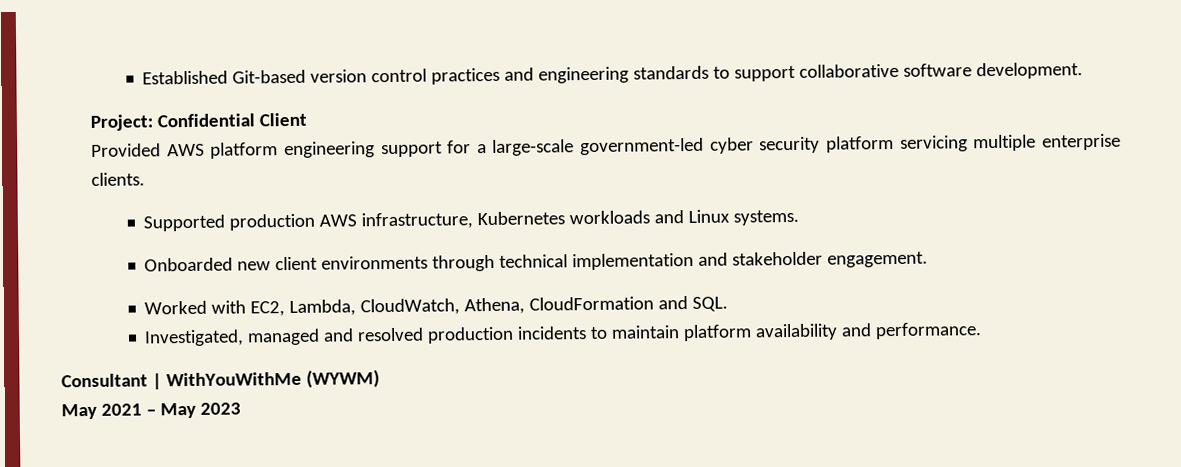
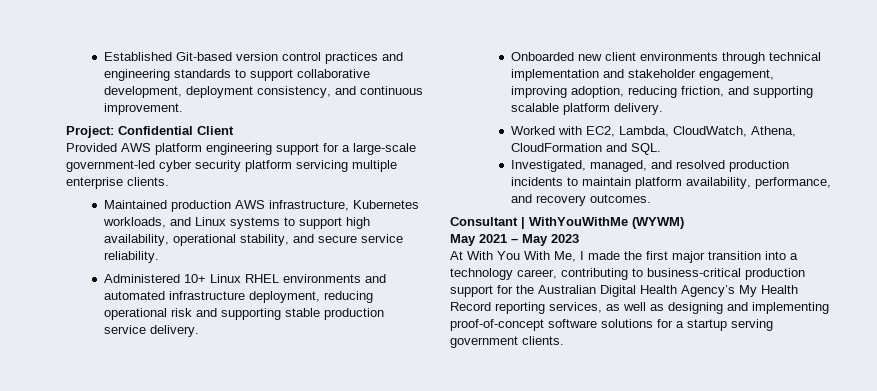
- Established Git-based version control practices and engineering standards to support collaborative software development.
+ Established Git-based version control practices and engineering standards to support collaborative development, deployment consistency, and continuous improvement.
- Supported production AWS infrastructure, Kubernetes workloads and Linux systems.
+ Maintained production AWS infrastructure, Kubernetes workloads, and Linux systems to support high availability, operational stability, and secure service reliability.
+ Administered 10+ Linux RHEL environments and automated infrastructure deployment, reducing operational risk and supporting stable production service delivery.
- Onboarded new client environments through technical implementation and stakeholder engagement.
+ Onboarded new client environments through technical implementation and stakeholder engagement, improving adoption, reducing friction, and supporting scalable platform delivery.
- Investigated, managed and resolved production incidents to maintain platform availability and performance.
+ Investigated, managed, and resolved production incidents to maintain platform availability, performance, and recovery outcomes.
+ At With You With Me, I made the first major transition into a technology career, contributing to business-critical production support for the Australian Digital Health Agency’s My Health Record reporting services, as well as designing and implementing proof-of-concept software solutions for a startup serving government clients.

